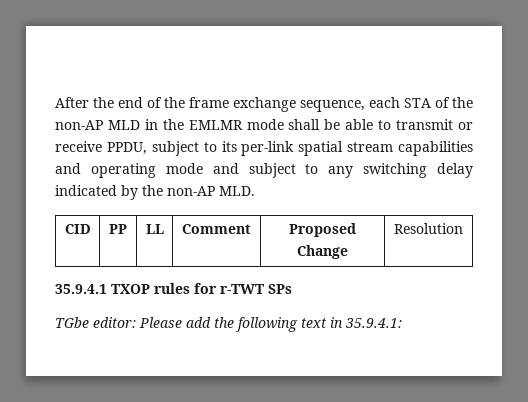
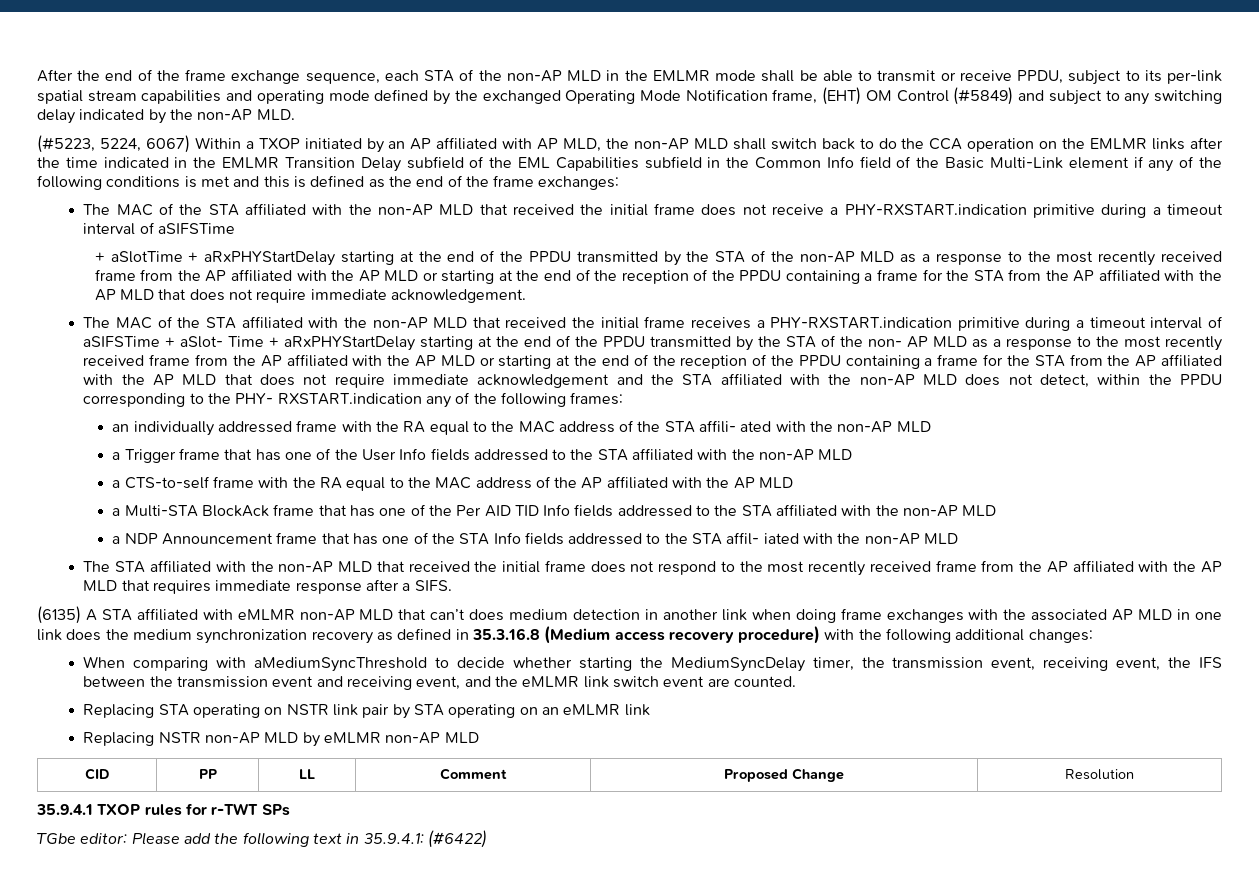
- After the end of the frame exchange sequence, each STA of the non-AP MLD in the EMLMR mode shall be able to transmit or receive PPDU, subject to its per-link spatial stream capabilities and operating mode and subject to any switching delay indicated by the non-AP MLD.
+ After the end of the frame exchange sequence, each STA of the non-AP MLD in the EMLMR mode shall be able to transmit or receive PPDU, subject to its per-link spatial stream capabilities and operating mode defined by the exchanged Operating Mode Notification frame, (EHT) OM Control (#5849) and subject to any switching delay indicated by the non-AP MLD.
+ (#5223, 5224, 6067) Within a TXOP initiated by an AP affiliated with AP MLD, the non-AP MLD shall switch back to do the CCA operation on the EMLMR links after the time indicated in the EMLMR Transition Delay subfield of the EML Capabilities subfield in the Common Info field of the Basic Multi-Link element if any of the following conditions is met and this is defined as the end of the frame exchanges:
+ The MAC of the STA affiliated with the non-AP MLD that received the initial frame does not receive a PHY-RXSTART.indication primitive during a timeout interval of aSIFSTime
+ + aSlotTime + aRxPHYStartDelay starting at the end of the PPDU transmitted by the STA of the non-AP MLD as a response to the most recently received frame from the AP affiliated with the AP MLD or starting at the end of the reception of the PPDU containing a frame for the STA from the AP affiliated with the AP MLD that does not require immediate acknowledgement.
+ The MAC of the STA affiliated with the non-AP MLD that received the initial frame receives a PHY-RXSTART.indication primitive during a timeout interval of aSIFSTime + aSlot- Time + aRxPHYStartDelay starting at the end of the PPDU transmitted by the STA of the non- AP MLD as a response to the most recently received frame from the AP affiliated with the AP MLD or starting at the end of the reception of the PPDU containing a frame for the STA from the AP affiliated with the AP MLD that does not require immediate acknowledgement and the STA affiliated with the non-AP MLD does not detect, within the PPDU corresponding to the PHY- RXSTART.indication any of the following frames:
+ an individually addressed frame with the RA equal to the MAC address of the STA affili- ated with the non-AP MLD
+ a Trigger frame that has one of the User Info fields addressed to the STA affiliated with the non-AP MLD
+ a CTS-to-self frame with the RA equal to the MAC address of the AP affiliated with the AP MLD
+ a Multi-STA BlockAck frame that has one of the Per AID TID Info fields addressed to the STA affiliated with the non-AP MLD
+ a NDP Announcement frame that has one of the STA Info fields addressed to the STA affil- iated with the non-AP MLD
+ The STA affiliated with the non-AP MLD that received the initial frame does not respond to the most recently received frame from the AP affiliated with the AP MLD that requires immediate response after a SIFS.
+ (6135) A STA affiliated with eMLMR non-AP MLD that can’t does medium detection in another link when doing frame exchanges with the associated AP MLD in one link does the medium synchronization recovery as defined in 35.3.16.8 (Medium access recovery procedure) with the following additional changes:
+ When comparing with aMediumSyncThreshold to decide whether starting the MediumSyncDelay timer, the transmission event, receiving event, the IFS between the transmission event and receiving event, and the eMLMR link switch event are counted.
+ Replacing STA operating on NSTR link pair by STA operating on an eMLMR link
+ Replacing NSTR non-AP MLD by eMLMR non-AP MLD
- TGbe editor: Please add the following text in 35.9.4.1:
+ TGbe editor: Please add the following text in 35.9.4.1: (#6422)

